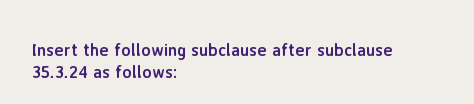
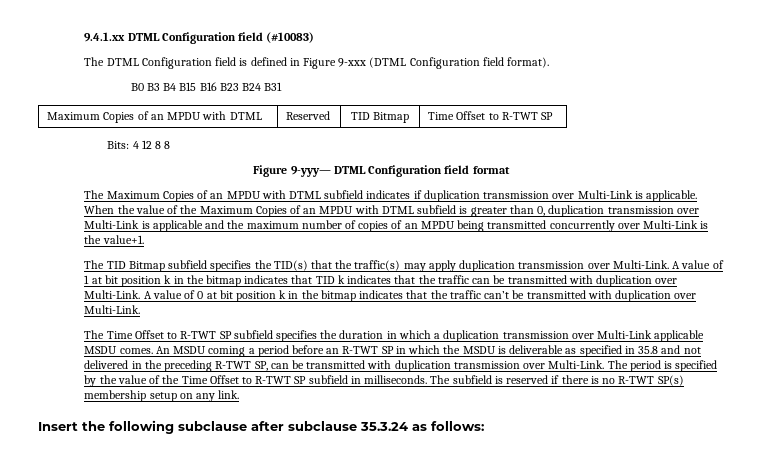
+ 9.4.1.xx DTML Configuration field (#10083)
+ The DTML Configuration field is defined in Figure 9-xxx (DTML Configuration field format).
+ B0 B3 B4 B15 B16 B23 B24 B31
+ Maximum Copies of an MPDU with DTML | Reserved | TID Bitmap | Time Offset to R-TWT SP
+ Bits: 4 12 8 8
+ Figure 9-yyy— DTML Configuration field format
+ The Maximum Copies of an MPDU with DTML subfield indicates if duplication transmission over Multi-Link is applicable. When the value of the Maximum Copies of an MPDU with DTML subfield is greater than 0, duplication transmission over Multi-Link is applicable and the maximum number of copies of an MPDU being transmitted concurrently over Multi-Link is the value+1.
+ The TID Bitmap subfield specifies the TID(s) that the traffic(s) may apply duplication transmission over Multi-Link. A value of 1 at bit position k in the bitmap indicates that TID k indicates that the traffic can be transmitted with duplication over Multi-Link. A value of 0 at bit position k in the bitmap indicates that the traffic can’t be transmitted with duplication over Multi-Link.
+ The Time Offset to R-TWT SP subfield specifies the duration in which a duplication transmission over Multi-Link applicable MSDU comes. An MSDU coming a period before an R-TWT SP in which the MSDU is deliverable as specified in 35.8 and not delivered in the preceding R-TWT SP, can be transmitted with duplication transmission over Multi-Link. The period is specified by the value of the Time Offset to R-TWT SP subfield in milliseconds. The subfield is reserved if there is no R-TWT SP(s) membership setup on any link.

